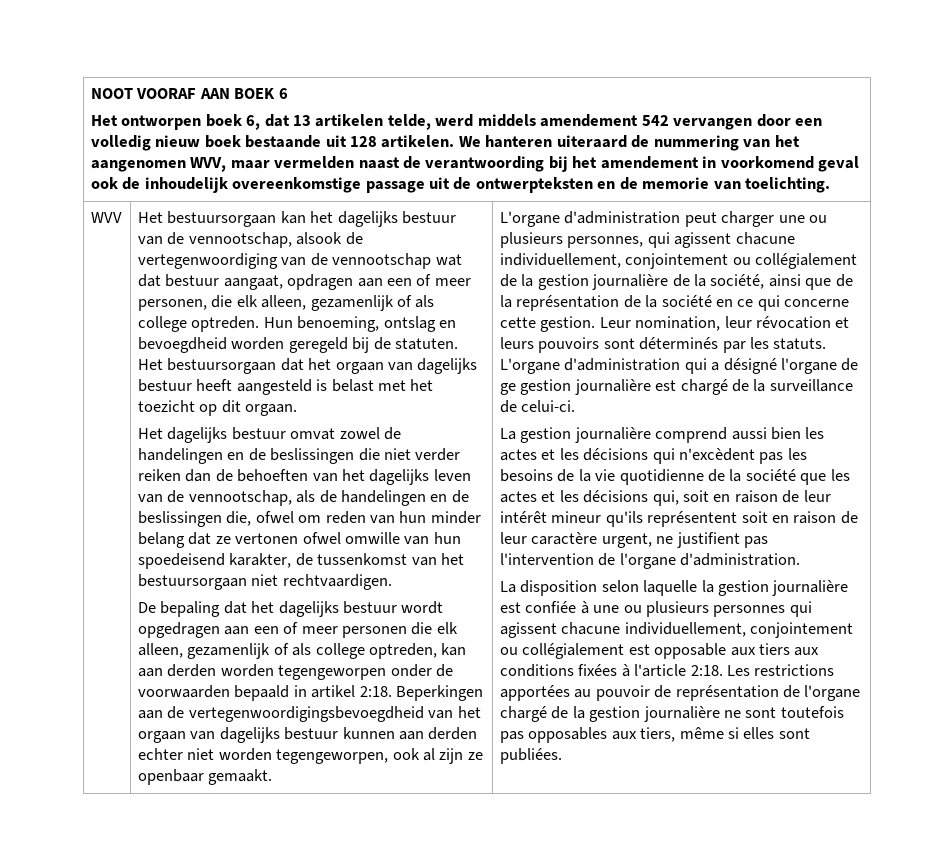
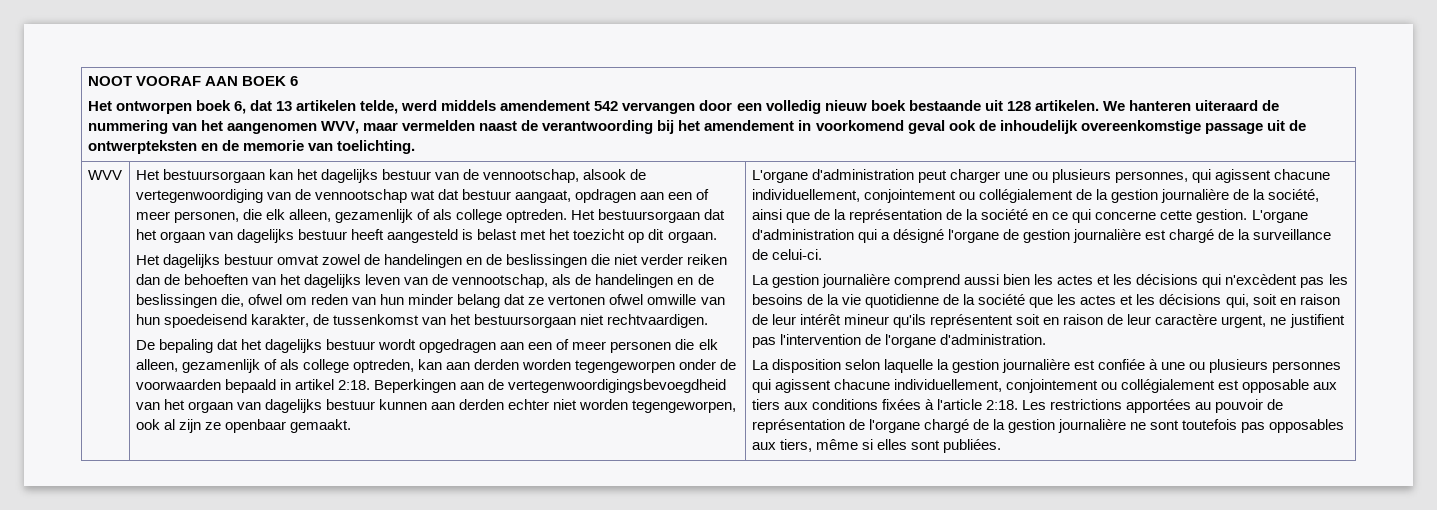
- Hun benoeming, ontslag en bevoegdheid worden geregeld bij de statuten.
- Leur nomination, leur révocation et leurs pouvoirs sont déterminés par les statuts.
- L'organe d'administration qui a désigné l'organe de ge gestion journalière est chargé de la surveillance de celui-ci.
+ L'organe d'administration qui a désigné l'organe de gestion journalière est chargé de la surveillance de celui-ci.

